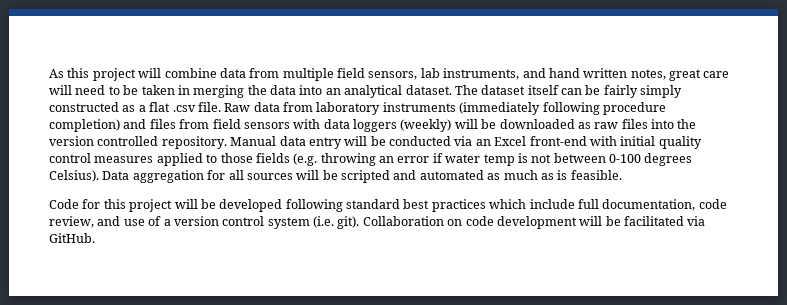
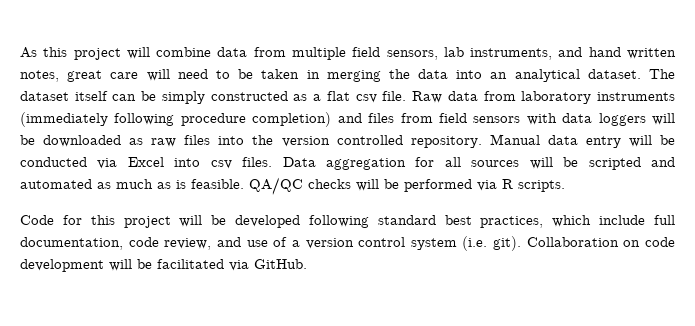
- The dataset itself can be fairly simply constructed as a flat .csv file.
+ The dataset itself can be simply constructed as a flat csv file.
- Raw data from laboratory instruments (immediately following procedure completion) and files from field sensors with data loggers (weekly) will be downloaded as raw files into the version controlled repository.
+ Raw data from laboratory instruments (immediately following procedure completion) and files from field sensors with data loggers will be downloaded as raw files into the version controlled repository.
- Manual data entry will be conducted via an Excel front-end with initial quality control measures applied to those fields (e.g. throwing an error if water temp is not between 0-100 degrees Celsius).
+ Manual data entry will be conducted via Excel into csv files.
+ QA/QC checks will be performed via R scripts.
- Code for this project will be developed following standard best practices which include full documentation, code review, and use of a version control system (i.e. git).
+ Code for this project will be developed following standard best practices, which include full documentation, code review, and use of a version control system (i.e. git).

